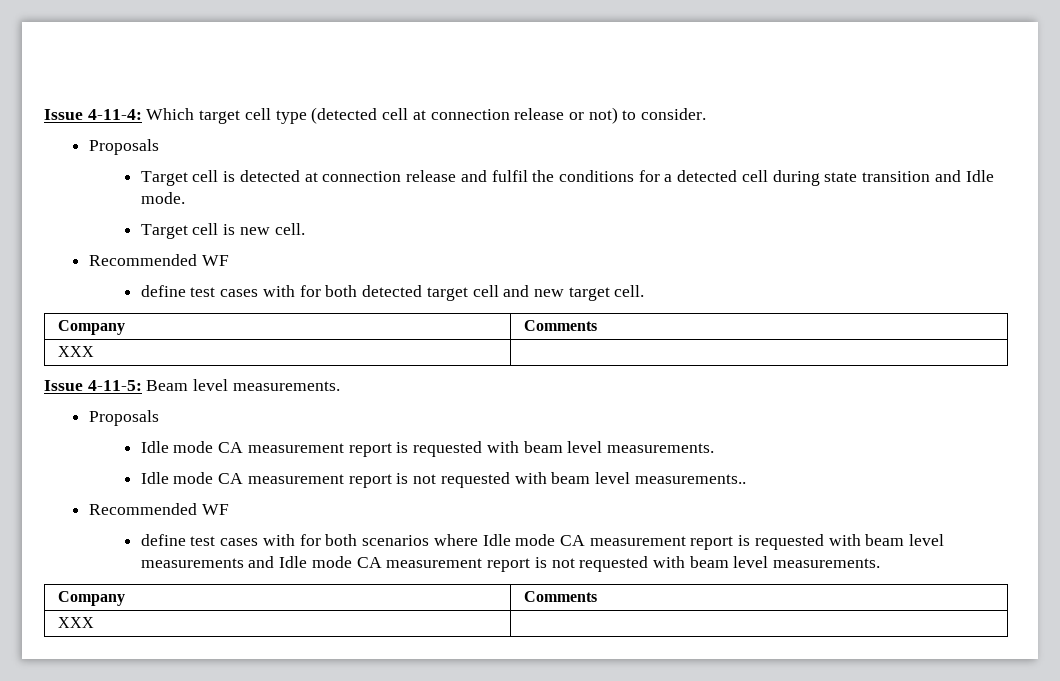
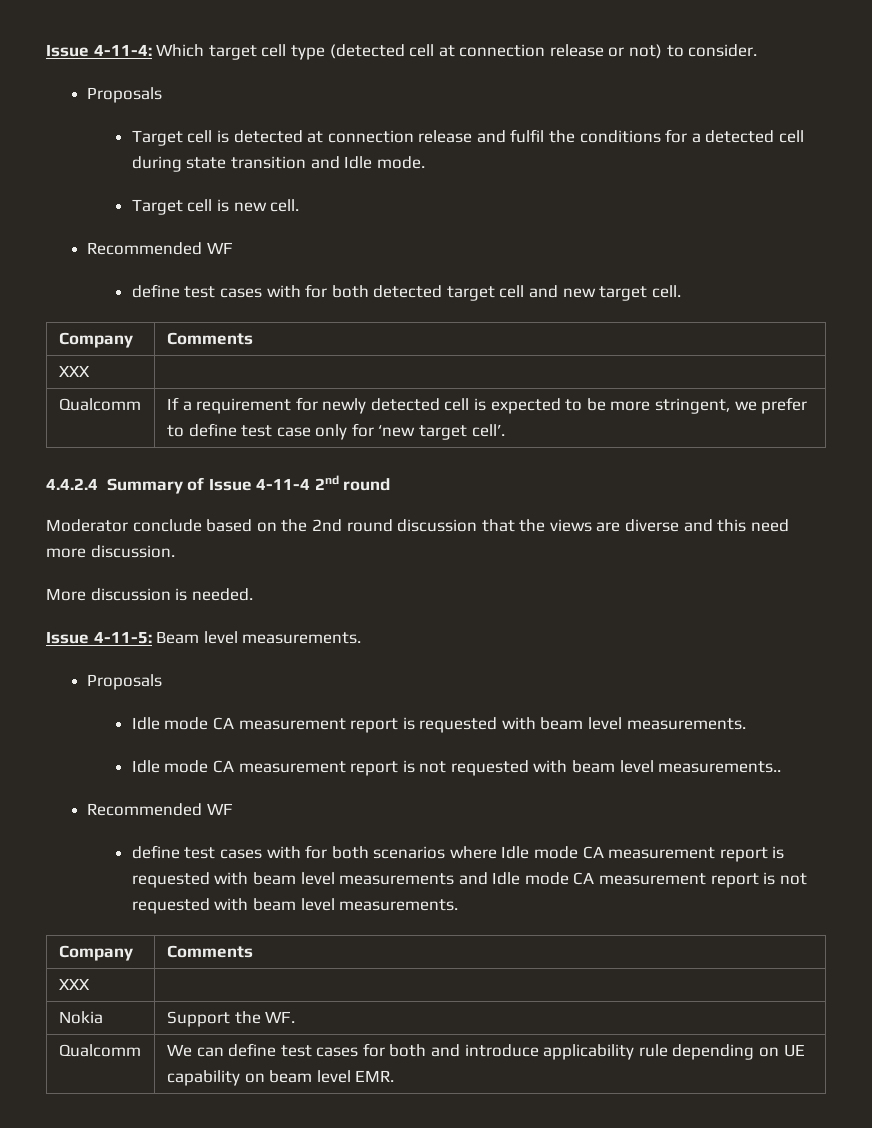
+ Qualcomm | If a requirement for newly detected cell is expected to be more stringent, we prefer to define test case only for ‘new target cell’.
+ 4.4.2.4 Summary of Issue 4-11-4 2nd round
+ Moderator conclude based on the 2nd round discussion that the views are diverse and this need more discussion.
+ More discussion is needed.
+ Nokia | Support the WF.
+ Qualcomm | We can define test cases for both and introduce applicability rule depending on UE capability on beam level EMR.

